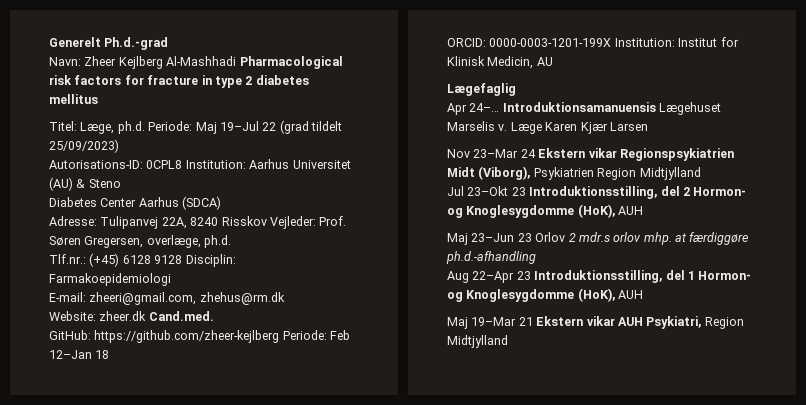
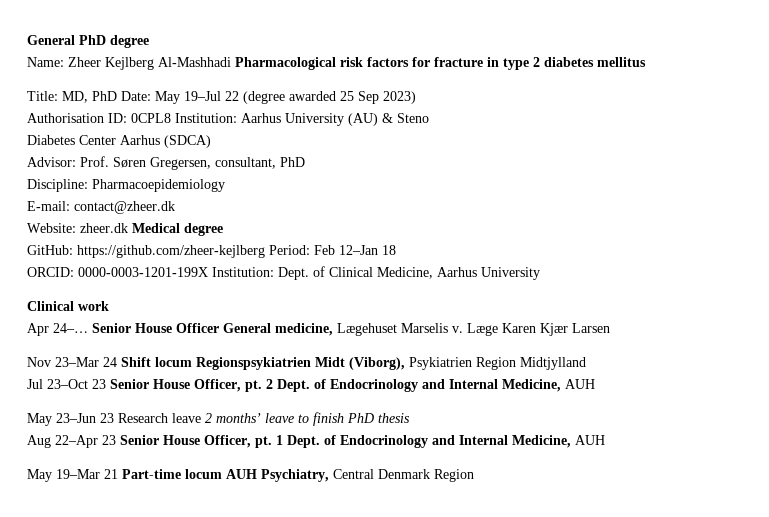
- Generelt Ph.d.-grad
- Navn: Zheer Kejlberg Al-Mashhadi Pharmacological risk factors for fracture in type 2 diabetes mellitus
+ General PhD degree
+ Name: Zheer Kejlberg Al-Mashhadi Pharmacological risk factors for fracture in type 2 diabetes mellitus
- Titel: Læge, ph.d. Periode: Maj 19–Jul 22 (grad tildelt 25/09/2023)
- Autorisations-ID: 0CPL8 Institution: Aarhus Universitet (AU) & Steno
+ Title: MD, PhD Date: May 19–Jul 22 (degree awarded 25 Sep 2023)
+ Authorisation ID: 0CPL8 Institution: Aarhus University (AU) & Steno
- Adresse: Tulipanvej 22A, 8240 Risskov Vejleder: Prof. Søren Gregersen, overlæge, ph.d.
- Tlf.nr.: (+45) 6128 9128 Disciplin: Farmakoepidemiologi
+ Advisor: Prof. Søren Gregersen, consultant, PhD
+ Discipline: Pharmacoepidemiology
- E-mail: zheeri@gmail.com, zhehus@rm.dk
+ E-mail: contact@zheer.dk
- Website: zheer.dk Cand.med.
+ Website: zheer.dk Medical degree
- GitHub: https://github.com/zheer-kejlberg Periode: Feb 12–Jan 18
+ GitHub: https://github.com/zheer-kejlberg Period: Feb 12–Jan 18
- ORCID: 0000-0003-1201-199X Institution: Institut for Klinisk Medicin, AU
- Lægefaglig
- Apr 24–… Introduktionsamanuensis Lægehuset Marselis v.
+ ORCID: 0000-0003-1201-199X Institution: Dept. of Clinical Medicine, Aarhus University
+ Clinical work
+ Apr 24–… Senior House Officer General medicine, Lægehuset Marselis v.
- Nov 23–Mar 24 Ekstern vikar Regionspsykiatrien Midt (Viborg), Psykiatrien Region Midtjylland
+ Nov 23–Mar 24 Shift locum Regionspsykiatrien Midt (Viborg), Psykiatrien Region Midtjylland
- Jul 23–Okt 23 Introduktionsstilling, del 2 Hormon- og Knoglesygdomme (HoK), AUH
- Maj 23–Jun 23 Orlov 2 mdr.s orlov mhp. at færdiggøre ph.d.-afhandling
- Aug 22–Apr 23 Introduktionsstilling, del 1 Hormon- og Knoglesygdomme (HoK), AUH
- Maj 19–Mar 21 Ekstern vikar AUH Psykiatri, Region Midtjylland
+ Jul 23–Oct 23 Senior House Officer, pt. 2 Dept. of Endocrinology and Internal Medicine, AUH
+ May 23–Jun 23 Research leave 2 months’ leave to finish PhD thesis
+ Aug 22–Apr 23 Senior House Officer, pt. 1 Dept. of Endocrinology and Internal Medicine, AUH
+ May 19–Mar 21 Part-time locum AUH Psychiatry, Central Denmark Region

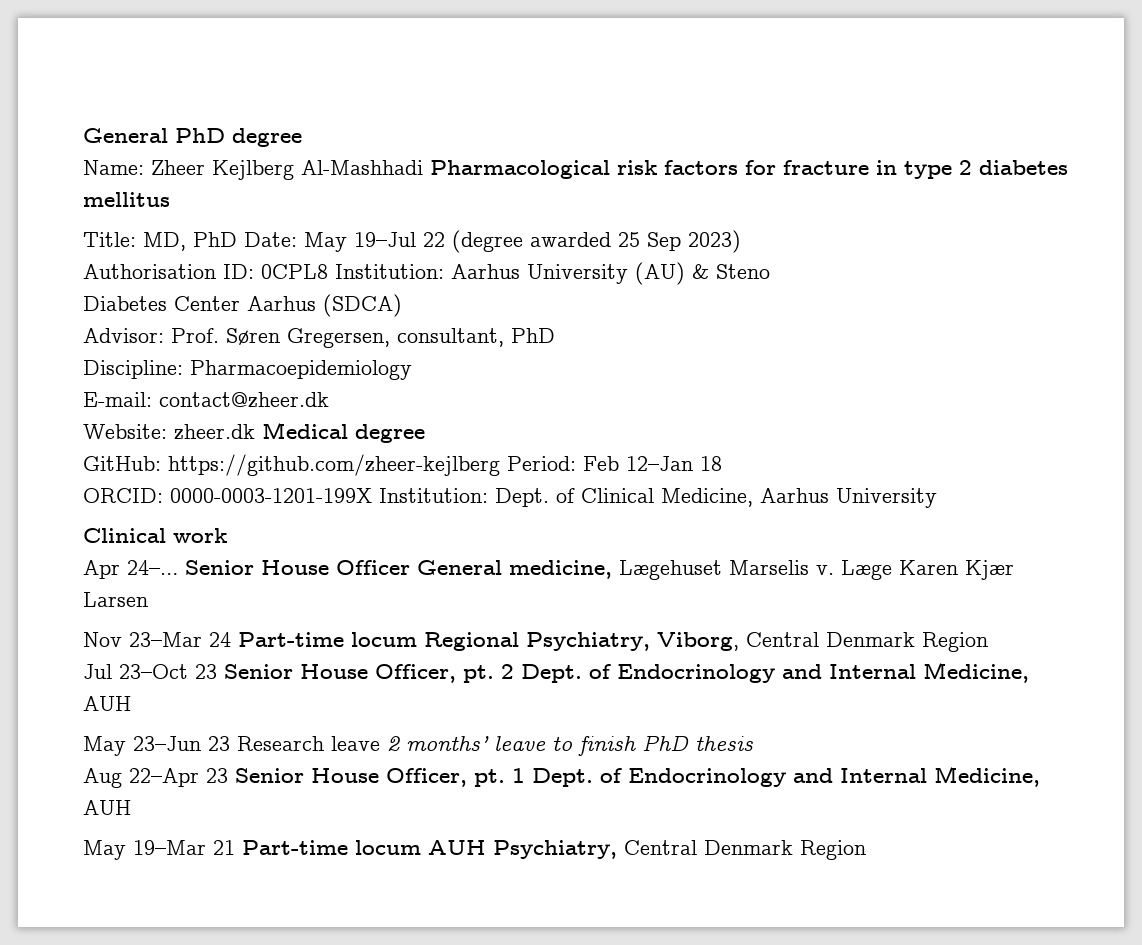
- Nov 23–Mar 24 Shift locum Regionspsykiatrien Midt (Viborg), Psykiatrien Region Midtjylland
+ Nov 23–Mar 24 Part-time locum Regional Psychiatry, Viborg, Central Denmark Region

